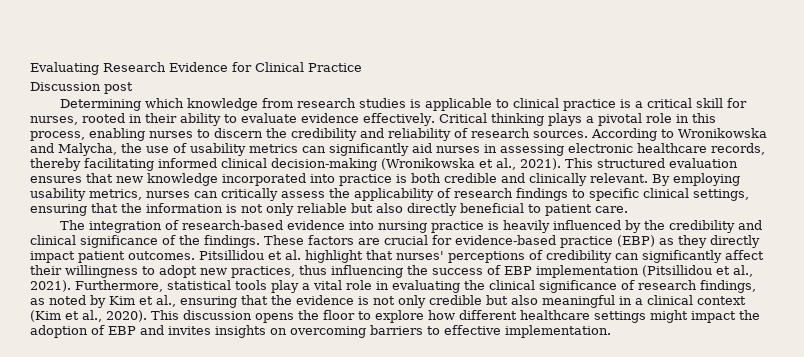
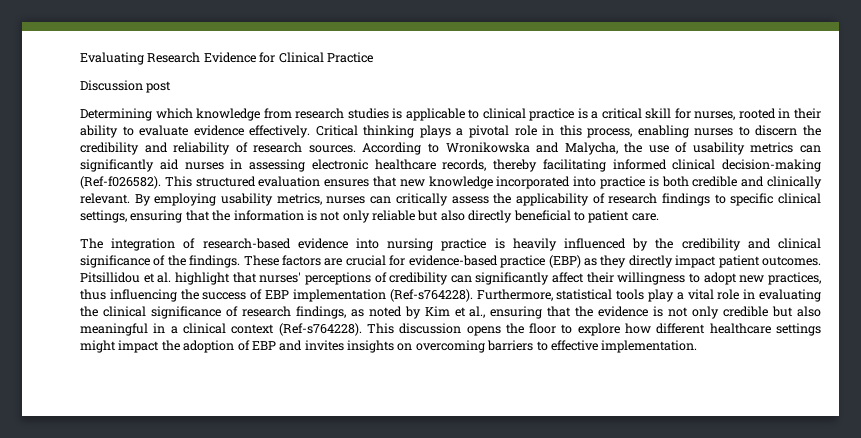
- According to Wronikowska and Malycha, the use of usability metrics can significantly aid nurses in assessing electronic healthcare records, thereby facilitating informed clinical decision-making (Wronikowska et al., 2021).
+ According to Wronikowska and Malycha, the use of usability metrics can significantly aid nurses in assessing electronic healthcare records, thereby facilitating informed clinical decision-making (Ref-f026582).
- Pitsillidou et al. highlight that nurses' perceptions of credibility can significantly affect their willingness to adopt new practices, thus influencing the success of EBP implementation (Pitsillidou et al., 2021).
+ Pitsillidou et al. highlight that nurses' perceptions of credibility can significantly affect their willingness to adopt new practices, thus influencing the success of EBP implementation (Ref-s764228).
- Furthermore, statistical tools play a vital role in evaluating the clinical significance of research findings, as noted by Kim et al., ensuring that the evidence is not only credible but also meaningful in a clinical context (Kim et al., 2020).
+ Furthermore, statistical tools play a vital role in evaluating the clinical significance of research findings, as noted by Kim et al., ensuring that the evidence is not only credible but also meaningful in a clinical context (Ref-s764228).

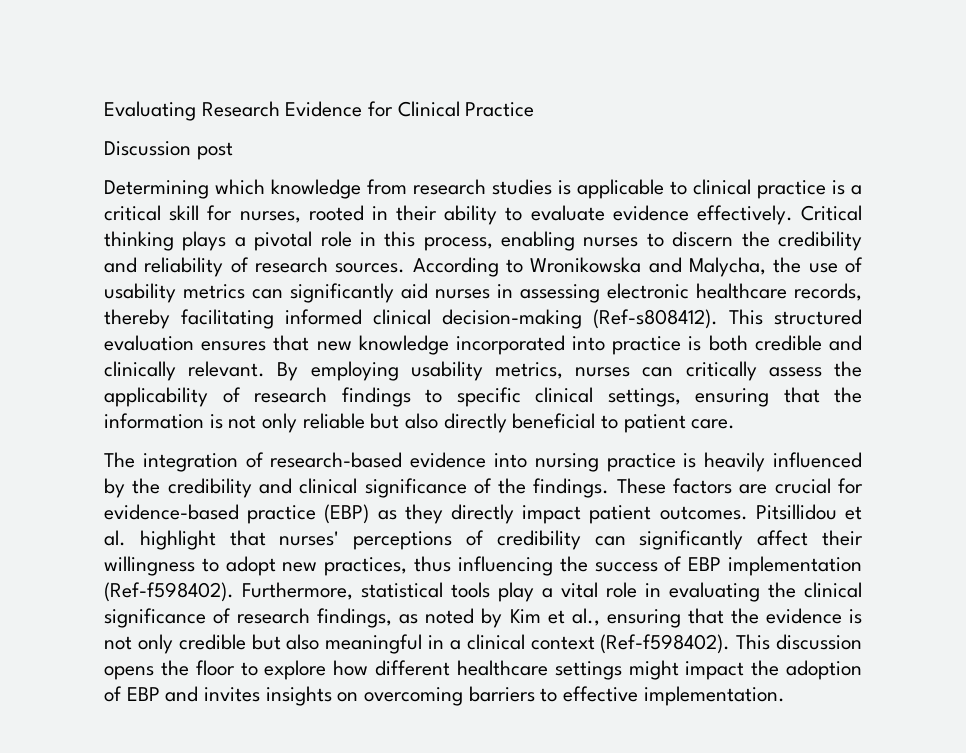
- According to Wronikowska and Malycha, the use of usability metrics can significantly aid nurses in assessing electronic healthcare records, thereby facilitating informed clinical decision-making (Ref-f026582).
+ According to Wronikowska and Malycha, the use of usability metrics can significantly aid nurses in assessing electronic healthcare records, thereby facilitating informed clinical decision-making (Ref-s808412).
- Pitsillidou et al. highlight that nurses' perceptions of credibility can significantly affect their willingness to adopt new practices, thus influencing the success of EBP implementation (Ref-s764228).
+ Pitsillidou et al. highlight that nurses' perceptions of credibility can significantly affect their willingness to adopt new practices, thus influencing the success of EBP implementation (Ref-f598402).
- Furthermore, statistical tools play a vital role in evaluating the clinical significance of research findings, as noted by Kim et al., ensuring that the evidence is not only credible but also meaningful in a clinical context (Ref-s764228).
+ Furthermore, statistical tools play a vital role in evaluating the clinical significance of research findings, as noted by Kim et al., ensuring that the evidence is not only credible but also meaningful in a clinical context (Ref-f598402).

